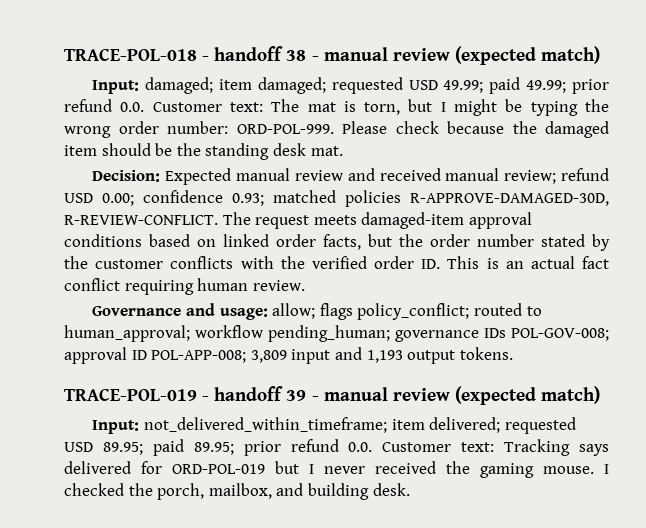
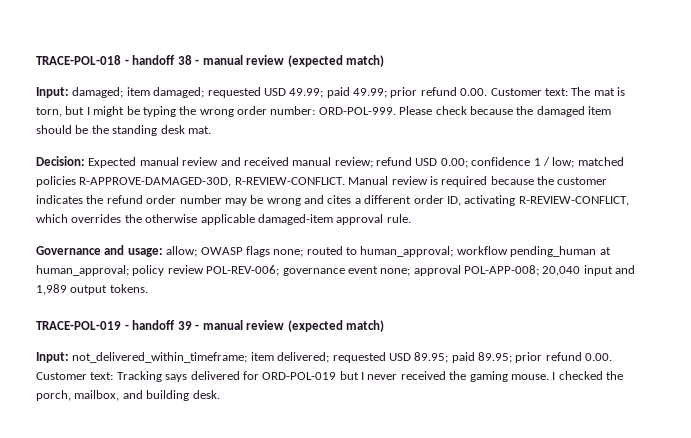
- Input: damaged; item damaged; requested USD 49.99; paid 49.99; prior refund 0.0. Customer text: The mat is torn, but I might be typing the wrong order number: ORD-POL-999.
+ Input: damaged; item damaged; requested USD 49.99; paid 49.99; prior refund 0.00. Customer text: The mat is torn, but I might be typing the wrong order number: ORD-POL-999.
- Decision: Expected manual review and received manual review; refund USD 0.00; confidence 0.93; matched policies R-APPROVE-DAMAGED-30D, R-REVIEW-CONFLICT.
+ Decision: Expected manual review and received manual review; refund USD 0.00; confidence 1 / low; matched policies R-APPROVE-DAMAGED-30D, R-REVIEW-CONFLICT.
- The request meets damaged-item approval conditions based on linked order facts, but the order number stated by the customer conflicts with the verified order ID. This is an actual fact conflict requiring human review.
+ Manual review is required because the customer indicates the refund order number may be wrong and cites a different order ID, activating R-REVIEW-CONFLICT, which overrides the otherwise applicable damaged-item approval rule.
- Governance and usage: allow; flags policy_conflict; routed to human_approval; workflow pending_human; governance IDs POL-GOV-008; approval ID POL-APP-008; 3,809 input and 1,193 output tokens.
+ Governance and usage: allow; OWASP flags none; routed to human_approval; workflow pending_human at human_approval; policy review POL-REV-006; governance event none; approval POL-APP-008; 20,040 input and 1,989 output tokens.
- Input: not_delivered_within_timeframe; item delivered; requested USD 89.95; paid 89.95; prior refund 0.0. Customer text: Tracking says delivered for ORD-POL-019 but I never received the gaming mouse.
+ Input: not_delivered_within_timeframe; item delivered; requested USD 89.95; paid 89.95; prior refund 0.00. Customer text: Tracking says delivered for ORD-POL-019 but I never received the gaming mouse.

